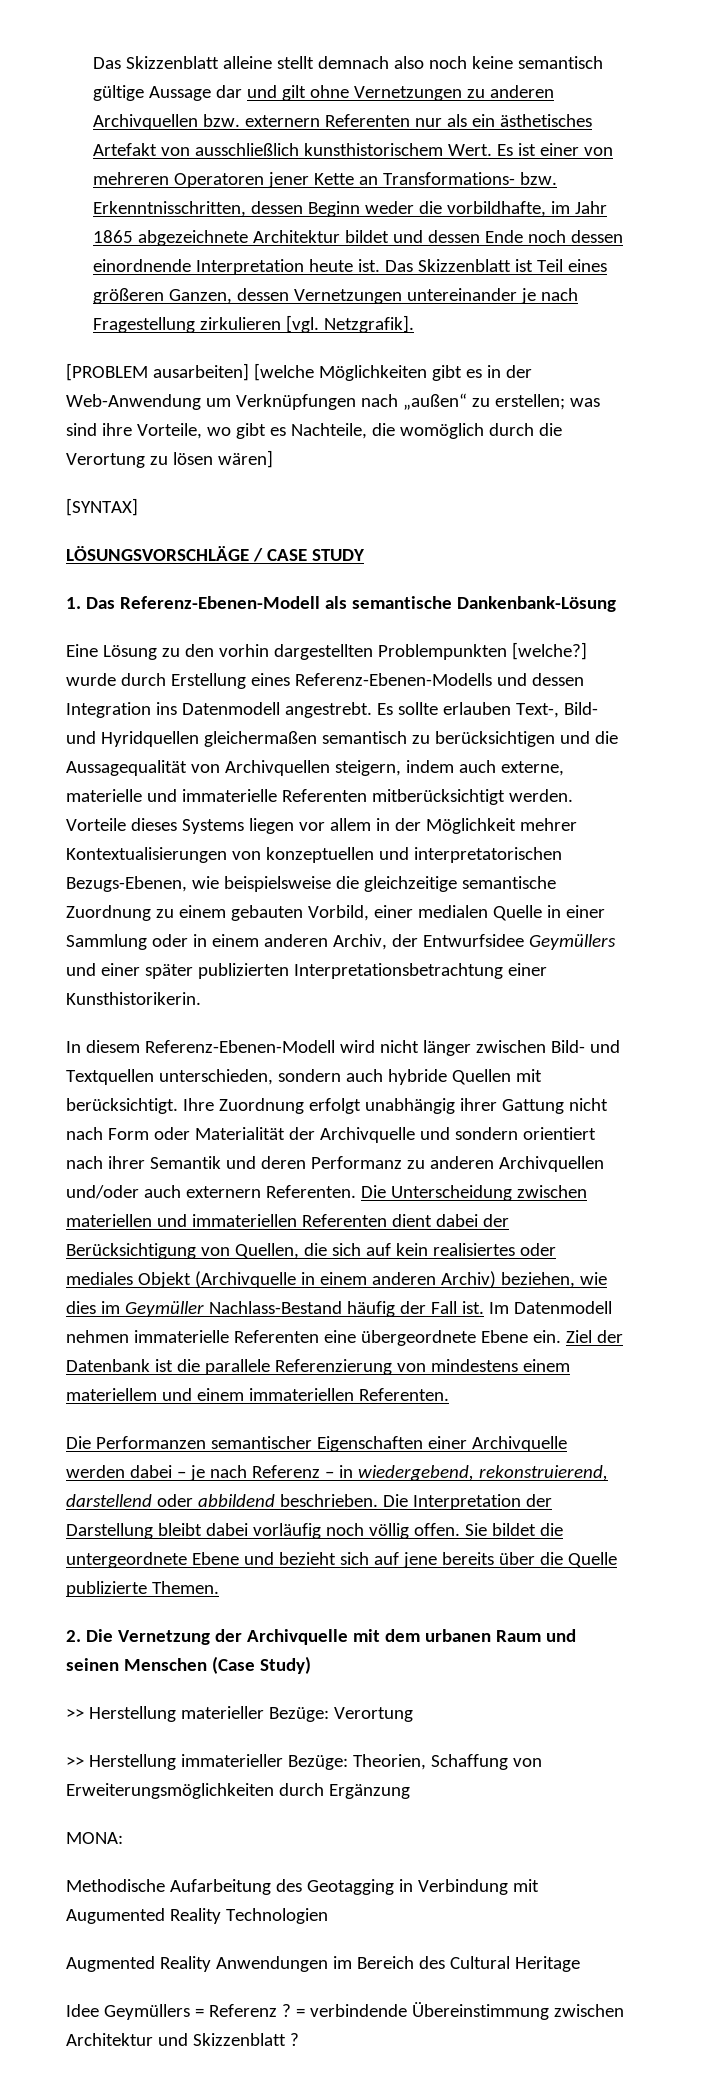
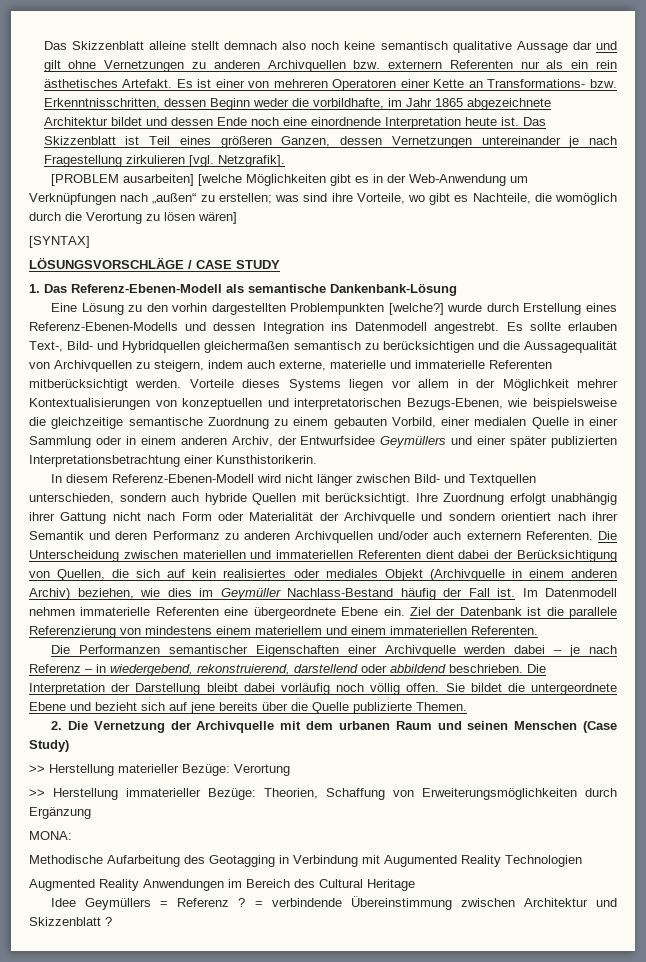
- Das Skizzenblatt alleine stellt demnach also noch keine semantisch gültige Aussage dar und gilt ohne Vernetzungen zu anderen Archivquellen bzw. externern Referenten nur als ein ästhetisches Artefakt von ausschließlich kunsthistorischem Wert.
+ Das Skizzenblatt alleine stellt demnach also noch keine semantisch qualitative Aussage dar und gilt ohne Vernetzungen zu anderen Archivquellen bzw. externern Referenten nur als ein rein ästhetisches Artefakt.
- Es ist einer von mehreren Operatoren jener Kette an Transformations- bzw. Erkenntnisschritten, dessen Beginn weder die vorbildhafte, im Jahr 1865 abgezeichnete Architektur bildet und dessen Ende noch dessen einordnende Interpretation heute ist.
+ Es ist einer von mehreren Operatoren einer Kette an Transformations- bzw. Erkenntnisschritten, dessen Beginn weder die vorbildhafte, im Jahr 1865 abgezeichnete Architektur bildet und dessen Ende noch eine einordnende Interpretation heute ist.
- Es sollte erlauben Text-, Bild- und Hyridquellen gleichermaßen semantisch zu berücksichtigen und die Aussagequalität von Archivquellen steigern, indem auch externe, materielle und immaterielle Referenten mitberücksichtigt werden.
+ Es sollte erlauben Text-, Bild- und Hybridquellen gleichermaßen semantisch zu berücksichtigen und die Aussagequalität von Archivquellen zu steigern, indem auch externe, materielle und immaterielle Referenten mitberücksichtigt werden.

